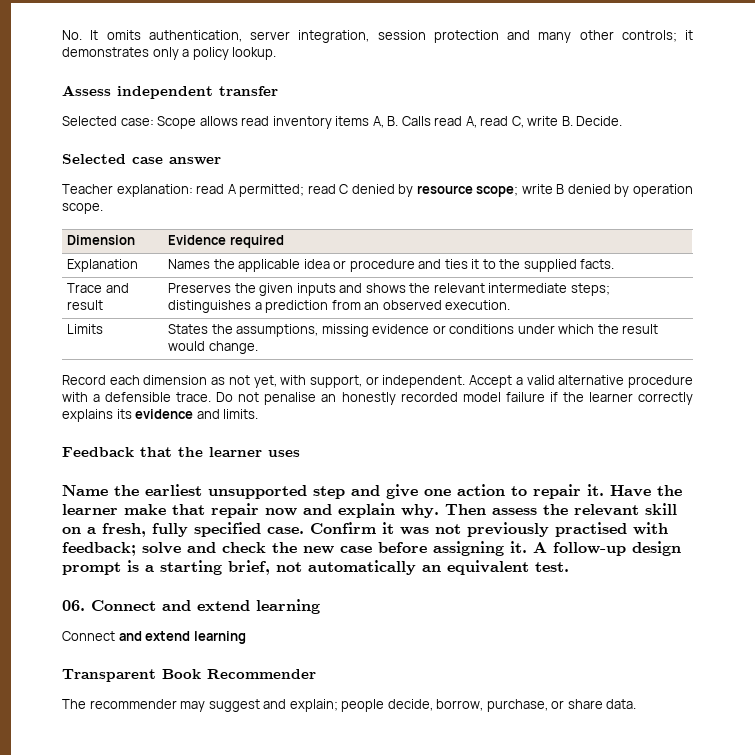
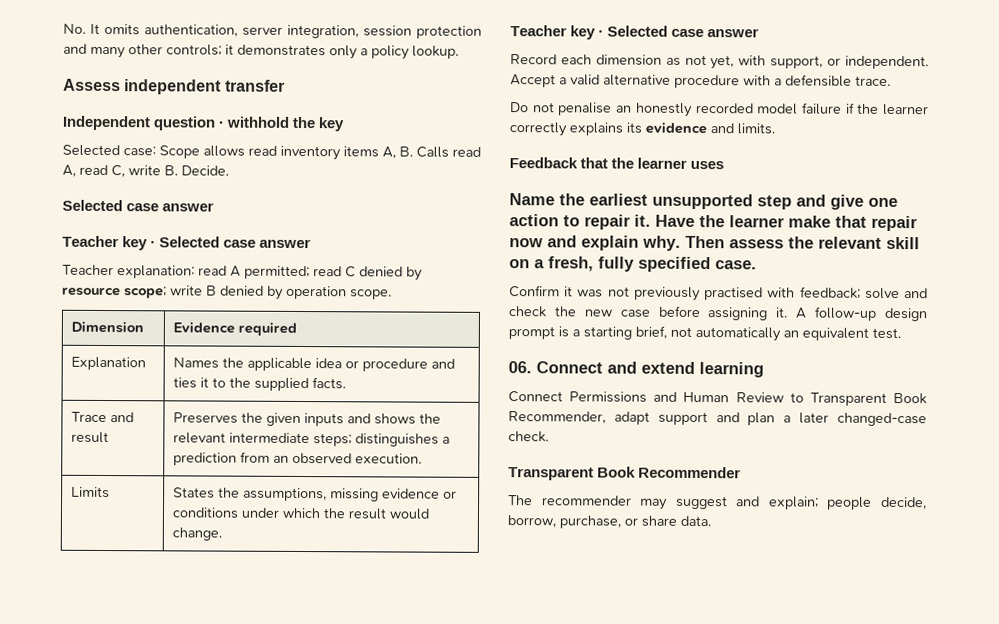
+ Independent question · withhold the key
  Selected case: Scope allows read inventory items A, B. Calls read A, read C, write B. Decide.
  Selected case answer
+ Teacher key · Selected case answer
  Limits | States the assumptions, missing evidence or conditions under which the result would change.
+ Teacher key · Selected case answer
- Accept a valid alternative procedure with a defensible trace. Do not penalise an honestly recorded model failure if the learner correctly explains its evidence and limits.
+ Accept a valid alternative procedure with a defensible trace.
+ Do not penalise an honestly recorded model failure if the learner correctly explains its evidence and limits.
- Then assess the relevant skill on a fresh, fully specified case. Confirm it was not previously practised with feedback; solve and check the new case before assigning it.
+ Then assess the relevant skill on a fresh, fully specified case.
+ Confirm it was not previously practised with feedback; solve and check the new case before assigning it.
  06. Connect and extend learning
- Connect and extend learning
+ Connect Permissions and Human Review to Transparent Book Recommender, adapt support and plan a later changed-case check.

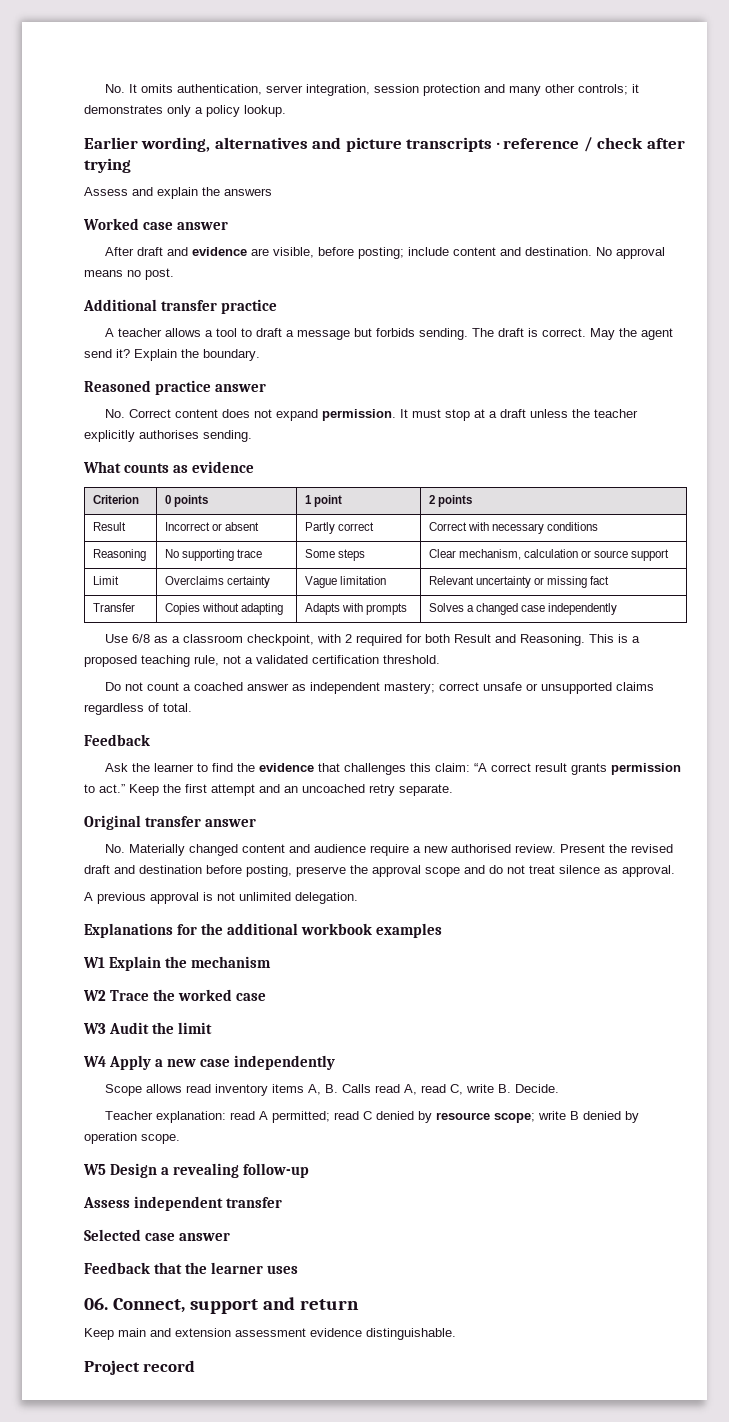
- Assess independent transfer
- Independent question · withhold the key
- Selected case: Scope allows read inventory items A, B. Calls read A, read C, write B. Decide.
- Selected case answer
- Teacher key · Selected case answer
+ Earlier wording, alternatives and picture transcripts · reference / check after trying
+ Assess and explain the answers
+ Worked case answer
+ After draft and evidence are visible, before posting; include content and destination. No approval means no post.
+ Additional transfer practice
+ A teacher allows a tool to draft a message but forbids sending. The draft is correct. May the agent send it? Explain the boundary.
+ Reasoned practice answer
+ No. Correct content does not expand permission. It must stop at a draft unless the teacher explicitly authorises sending.
+ What counts as evidence
+ Criterion | 0 points | 1 point | 2 points
+ Result | Incorrect or absent | Partly correct | Correct with necessary conditions
+ Reasoning | No supporting trace | Some steps | Clear mechanism, calculation or source support
+ Limit | Overclaims certainty | Vague limitation | Relevant uncertainty or missing fact
+ Transfer | Copies without adapting | Adapts with prompts | Solves a changed case independently
+ Use 6/8 as a classroom checkpoint, with 2 required for both Result and Reasoning. This is a proposed teaching rule, not a validated certification threshold.
+ Do not count a coached answer as independent mastery; correct unsafe or unsupported claims regardless of total.
+ Feedback
+ Ask the learner to find the evidence that challenges this claim: “A correct result grants permission to act.” Keep the first attempt and an uncoached retry separate.
+ Original transfer answer
+ No. Materially changed content and audience require a new authorised review. Present the revised draft and destination before posting, preserve the approval scope and do not treat silence as approval.
+ A previous approval is not unlimited delegation.
+ Explanations for the additional workbook examples
+ W1 Explain the mechanism
+ W2 Trace the worked case
+ W3 Audit the limit
+ W4 Apply a new case independently
+ Scope allows read inventory items A, B. Calls read A, read C, write B. Decide.
- Dimension | Evidence required
- Explanation | Names the applicable idea or procedure and ties it to the supplied facts.
- Trace and result | Preserves the given inputs and shows the relevant intermediate steps; distinguishes a prediction from an observed execution.
- Limits | States the assumptions, missing evidence or conditions under which the result would change.
- Teacher key · Selected case answer
- Record each dimension as not yet, with support, or independent. Accept a valid alternative procedure with a defensible trace.
- Do not penalise an honestly recorded model failure if the learner correctly explains its evidence and limits.
+ W5 Design a revealing follow-up
+ Assess independent transfer
+ Selected case answer
- Name the earliest unsupported step and give one action to repair it. Have the learner make that repair now and explain why. Then assess the relevant skill on a fresh, fully specified case.
- Confirm it was not previously practised with feedback; solve and check the new case before assigning it. A follow-up design prompt is a starting brief, not automatically an equivalent test.
- 06. Connect and extend learning
- Connect Permissions and Human Review to Transparent Book Recommender, adapt support and plan a later changed-case check.
- Transparent Book Recommender
- The recommender may suggest and explain; people decide, borrow, purchase, or share data.
+ 06. Connect, support and return
+ Keep main and extension assessment evidence distinguishable.
+ Project record

